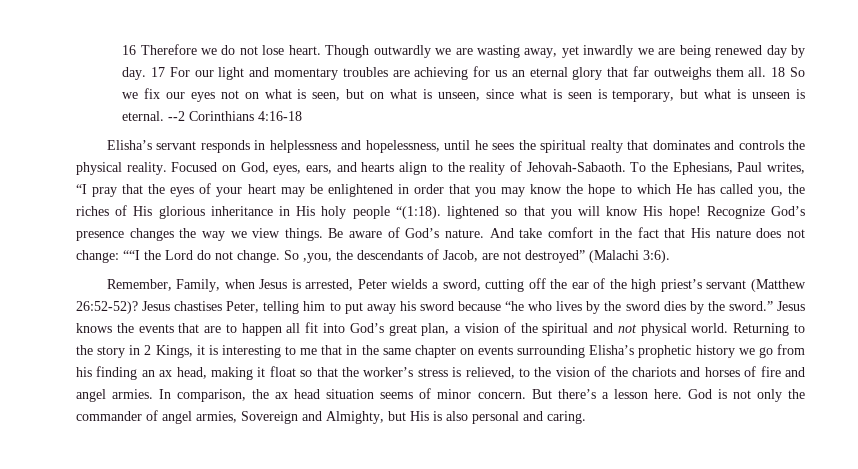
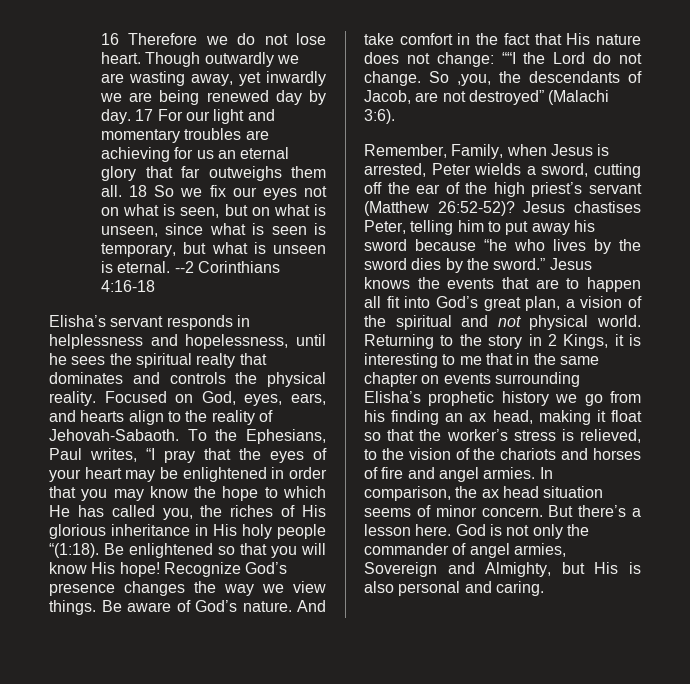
- To the Ephesians, Paul writes, “I pray that the eyes of your heart may be enlightened in order that you may know the hope to which He has called you, the riches of His glorious inheritance in His holy people “(1:18). lightened so that you will know His hope!
+ To the Ephesians, Paul writes, “I pray that the eyes of your heart may be enlightened in order that you may know the hope to which He has called you, the riches of His glorious inheritance in His holy people “(1:18). Be enlightened so that you will know His hope!

